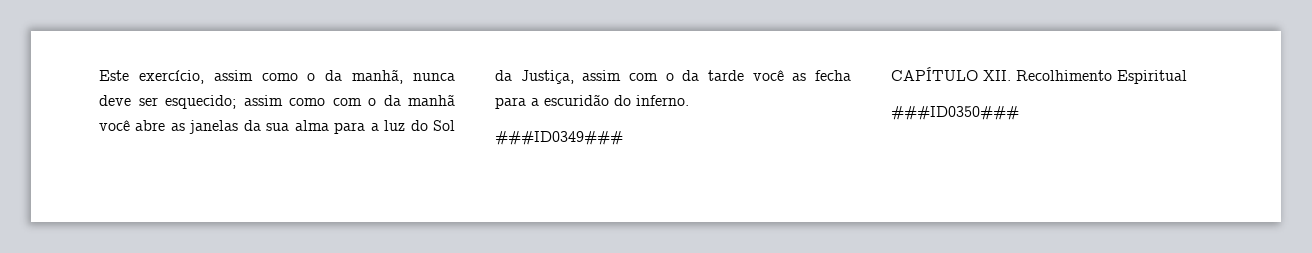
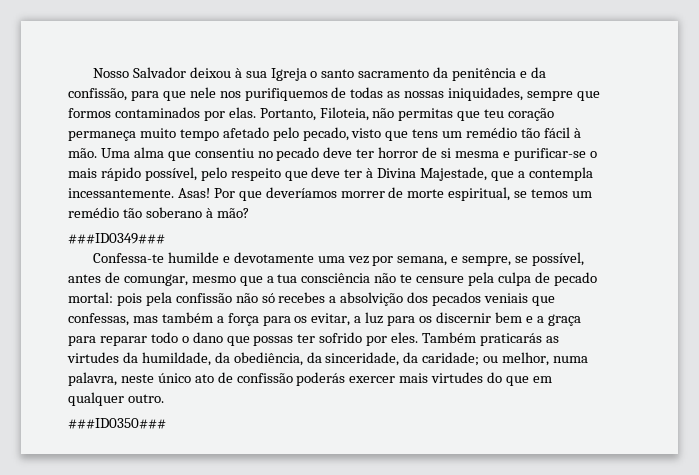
- Este exercício, assim como o da manhã, nunca deve ser esquecido; assim como com o da manhã você abre as janelas da sua alma para a luz do Sol da Justiça, assim com o da tarde você as fecha para a escuridão do inferno.
+ Nosso Salvador deixou à sua Igreja o santo sacramento da penitência e da confissão, para que nele nos purifiquemos de todas as nossas iniquidades, sempre que formos contaminados por elas. Portanto, Filoteia, não permitas que teu coração permaneça muito tempo afetado pelo pecado, visto que tens um remédio tão fácil à mão. Uma alma que consentiu no pecado deve ter horror de si mesma e purificar-se o mais rápido possível, pelo respeito que deve ter à Divina Majestade, que a contempla incessantemente. Asas! Por que deveríamos morrer de morte espiritual, se temos um remédio tão soberano à mão?
  ###ID0349###
- CAPÍTULO XII. Recolhimento Espiritual
+ Confessa-te humilde e devotamente uma vez por semana, e sempre, se possível, antes de comungar, mesmo que a tua consciência não te censure pela culpa de pecado mortal: pois pela confissão não só recebes a absolvição dos pecados veniais que confessas, mas também a força para os evitar, a luz para os discernir bem e a graça para reparar todo o dano que possas ter sofrido por eles. Também praticarás as virtudes da humildade, da obediência, da sinceridade, da caridade; ou melhor, numa palavra, neste único ato de confissão poderás exercer mais virtudes do que em qualquer outro.

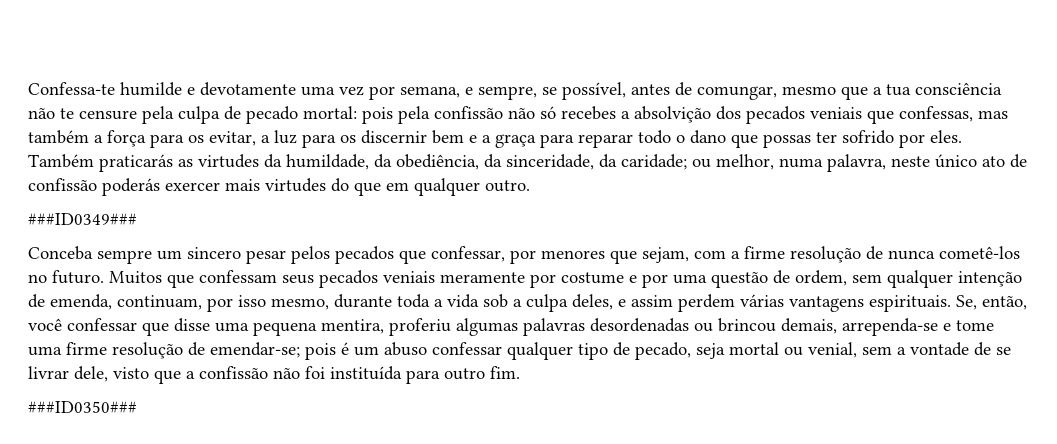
- Nosso Salvador deixou à sua Igreja o santo sacramento da penitência e da confissão, para que nele nos purifiquemos de todas as nossas iniquidades, sempre que formos contaminados por elas. Portanto, Filoteia, não permitas que teu coração permaneça muito tempo afetado pelo pecado, visto que tens um remédio tão fácil à mão. Uma alma que consentiu no pecado deve ter horror de si mesma e purificar-se o mais rápido possível, pelo respeito que deve ter à Divina Majestade, que a contempla incessantemente. Asas! Por que deveríamos morrer de morte espiritual, se temos um remédio tão soberano à mão?
- ###ID0349###
+ ###ID0349###
+ Conceba sempre um sincero pesar pelos pecados que confessar, por menores que sejam, com a firme resolução de nunca cometê-los no futuro. Muitos que confessam seus pecados veniais meramente por costume e por uma questão de ordem, sem qualquer intenção de emenda, continuam, por isso mesmo, durante toda a vida sob a culpa deles, e assim perdem várias vantagens espirituais. Se, então, você confessar que disse uma pequena mentira, proferiu algumas palavras desordenadas ou brincou demais, arrependa-se e tome uma firme resolução de emendar-se; pois é um abuso confessar qualquer tipo de pecado, seja mortal ou venial, sem a vontade de se livrar dele, visto que a confissão não foi instituída para outro fim.

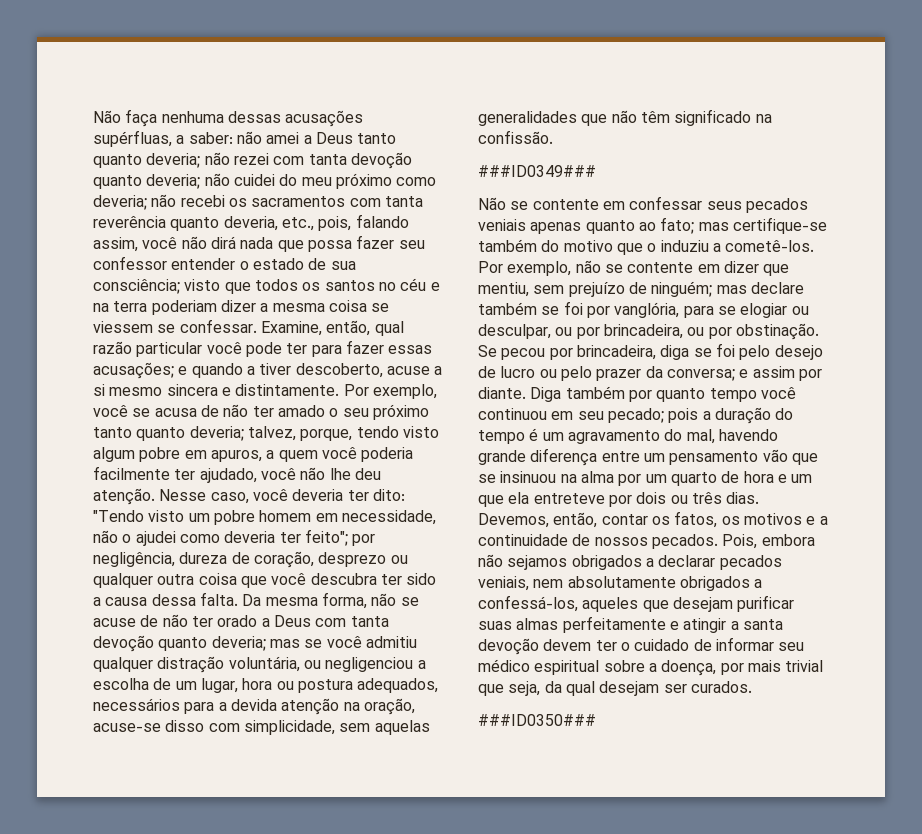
- Confessa-te humilde e devotamente uma vez por semana, e sempre, se possível, antes de comungar, mesmo que a tua consciência não te censure pela culpa de pecado mortal: pois pela confissão não só recebes a absolvição dos pecados veniais que confessas, mas também a força para os evitar, a luz para os discernir bem e a graça para reparar todo o dano que possas ter sofrido por eles. Também praticarás as virtudes da humildade, da obediência, da sinceridade, da caridade; ou melhor, numa palavra, neste único ato de confissão poderás exercer mais virtudes do que em qualquer outro.
+ Não faça nenhuma dessas acusações supérfluas, a saber: não amei a Deus tanto quanto deveria; não rezei com tanta devoção quanto deveria; não cuidei do meu próximo como deveria; não recebi os sacramentos com tanta reverência quanto deveria, etc., pois, falando assim, você não dirá nada que possa fazer seu confessor entender o estado de sua consciência; visto que todos os santos no céu e na terra poderiam dizer a mesma coisa se viessem se confessar. Examine, então, qual razão particular você pode ter para fazer essas acusações; e quando a tiver descoberto, acuse a si mesmo sincera e distintamente. Por exemplo, você se acusa de não ter amado o seu próximo tanto quanto deveria; talvez, porque, tendo visto algum pobre em apuros, a quem você poderia facilmente ter ajudado, você não lhe deu atenção. Nesse caso, você deveria ter dito: "Tendo visto um pobre homem em necessidade, não o ajudei como deveria ter feito"; por negligência, dureza de coração, desprezo ou qualquer outra coisa que você descubra ter sido a causa dessa falta. Da mesma forma, não se acuse de não ter orado a Deus com tanta devoção quanto deveria; mas se você admitiu qualquer distração voluntária, ou negligenciou a escolha de um lugar, hora ou postura adequados, necessários para a devida atenção na oração, acuse-se disso com simplicidade, sem aquelas generalidades que não têm significado na confissão.
  ###ID0349###
- Conceba sempre um sincero pesar pelos pecados que confessar, por menores que sejam, com a firme resolução de nunca cometê-los no futuro. Muitos que confessam seus pecados veniais meramente por costume e por uma questão de ordem, sem qualquer intenção de emenda, continuam, por isso mesmo, durante toda a vida sob a culpa deles, e assim perdem várias vantagens espirituais. Se, então, você confessar que disse uma pequena mentira, proferiu algumas palavras desordenadas ou brincou demais, arrependa-se e tome uma firme resolução de emendar-se; pois é um abuso confessar qualquer tipo de pecado, seja mortal ou venial, sem a vontade de se livrar dele, visto que a confissão não foi instituída para outro fim.
+ Não se contente em confessar seus pecados veniais apenas quanto ao fato; mas certifique-se também do motivo que o induziu a cometê-los. Por exemplo, não se contente em dizer que mentiu, sem prejuízo de ninguém; mas declare também se foi por vanglória, para se elogiar ou desculpar, ou por brincadeira, ou por obstinação. Se pecou por brincadeira, diga se foi pelo desejo de lucro ou pelo prazer da conversa; e assim por diante. Diga também por quanto tempo você continuou em seu pecado; pois a duração do tempo é um agravamento do mal, havendo grande diferença entre um pensamento vão que se insinuou na alma por um quarto de hora e um que ela entreteve por dois ou três dias. Devemos, então, contar os fatos, os motivos e a continuidade de nossos pecados. Pois, embora não sejamos obrigados a declarar pecados veniais, nem absolutamente obrigados a confessá-los, aqueles que desejam purificar suas almas perfeitamente e atingir a santa devoção devem ter o cuidado de informar seu médico espiritual sobre a doença, por mais trivial que seja, da qual desejam ser curados.

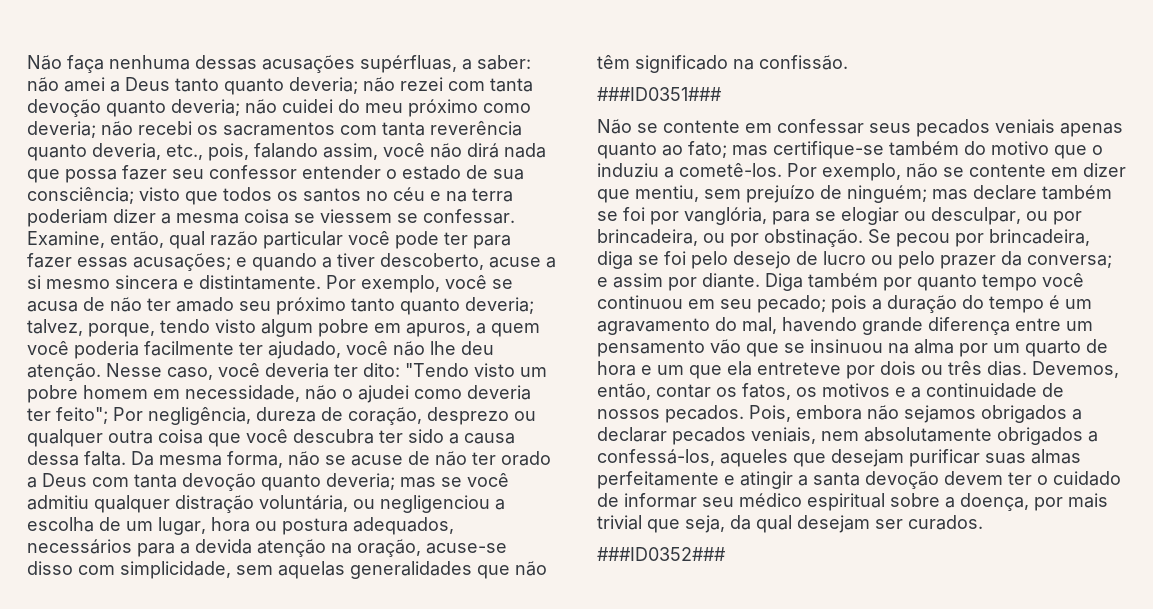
- Por exemplo, você se acusa de não ter amado o seu próximo tanto quanto deveria; talvez, porque, tendo visto algum pobre em apuros, a quem você poderia facilmente ter ajudado, você não lhe deu atenção.
+ Por exemplo, você se acusa de não ter amado seu próximo tanto quanto deveria; talvez, porque, tendo visto algum pobre em apuros, a quem você poderia facilmente ter ajudado, você não lhe deu atenção.
- Nesse caso, você deveria ter dito: "Tendo visto um pobre homem em necessidade, não o ajudei como deveria ter feito"; por negligência, dureza de coração, desprezo ou qualquer outra coisa que você descubra ter sido a causa dessa falta.
+ Nesse caso, você deveria ter dito: "Tendo visto um pobre homem em necessidade, não o ajudei como deveria ter feito"; Por negligência, dureza de coração, desprezo ou qualquer outra coisa que você descubra ter sido a causa dessa falta.
- ###ID0349###
+ ###ID0351###
- ###ID0350###
+ ###ID0352###

